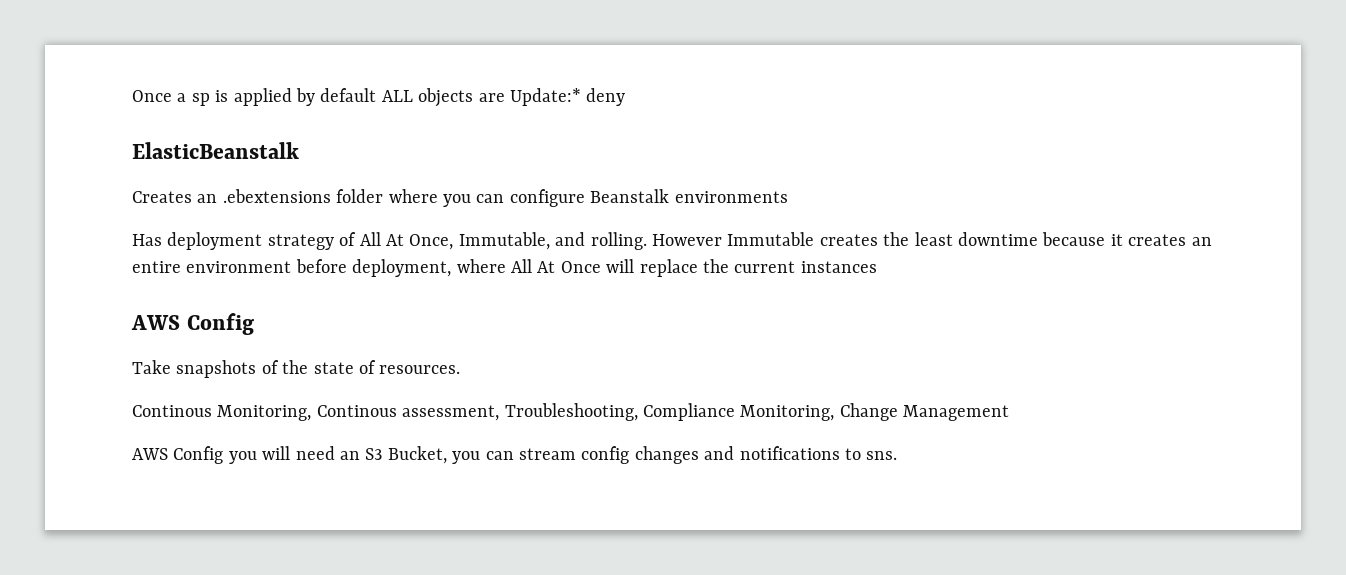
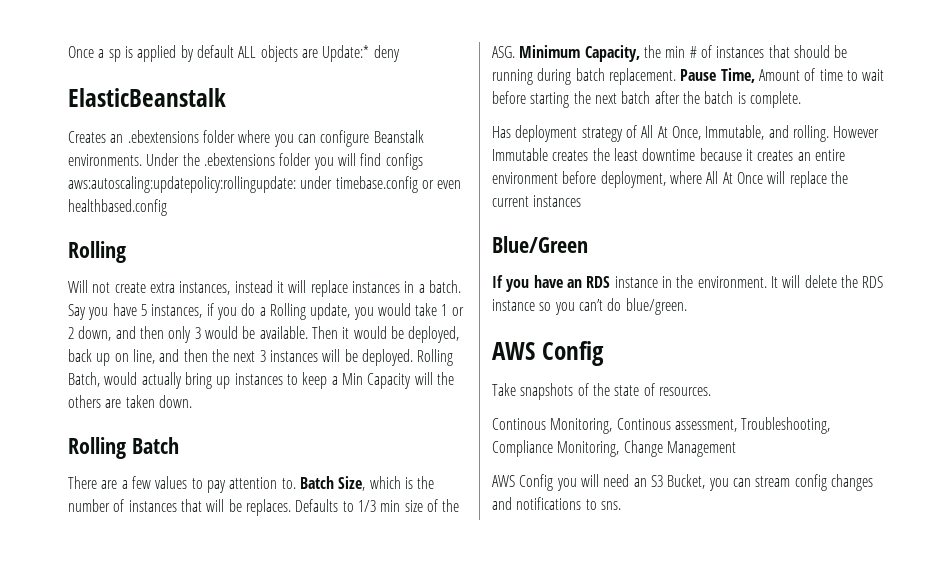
- Creates an .ebextensions folder where you can configure Beanstalk environments
+ Creates an .ebextensions folder where you can configure Beanstalk environments. Under the .ebextensions folder you will find configs aws:autoscaling:updatepolicy:rollingupdate: under timebase.config or even healthbased.config
+ Rolling
+ Will not create extra instances, instead it will replace instances in a batch. Say you have 5 instances, if you do a Rolling update, you would take 1 or 2 down, and then only 3 would be available. Then it would be deployed, back up on line, and then the next 3 instances will be deployed. Rolling Batch, would actually bring up instances to keep a Min Capacity will the others are taken down.
+ Rolling Batch
+ There are a few values to pay attention to. Batch Size, which is the number of instances that will be replaces. Defaults to 1/3 min size of the ASG. Minimum Capacity, the min # of instances that should be running during batch replacement. Pause Time, Amount of time to wait before starting the next batch after the batch is complete.
+ Blue/Green
+ If you have an RDS instance in the environment. It will delete the RDS instance so you can’t do blue/green.

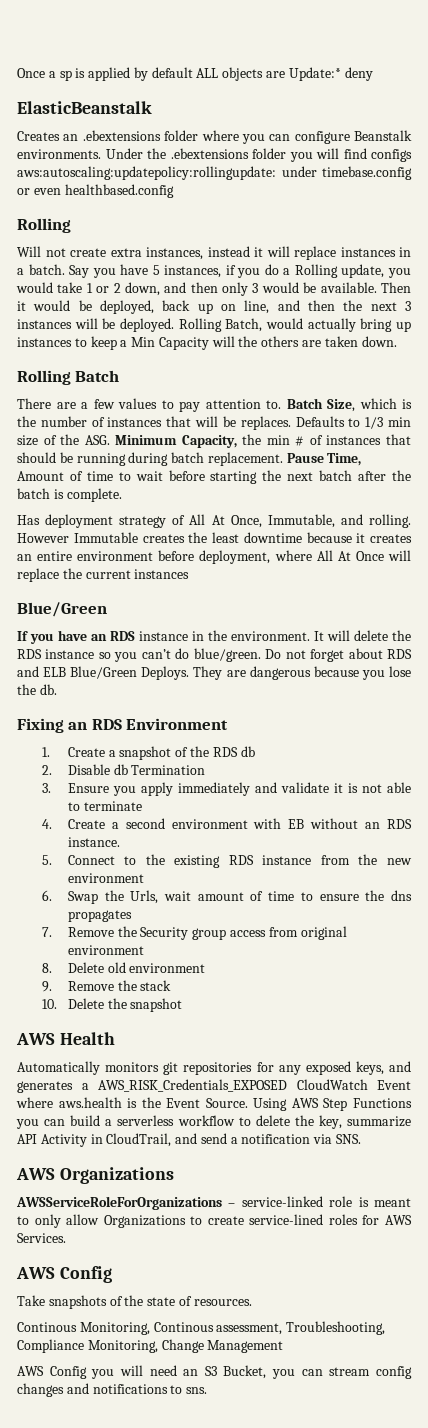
+ Do not forget about RDS and ELB Blue/Green Deploys. They are dangerous because you lose the db.
+ Fixing an RDS Environment
+ 1. Create a snapshot of the RDS db
+ 2. Disable db Termination
+ 3. Ensure you apply immediately and validate it is not able to terminate
+ 4. Create a second environment with EB without an RDS instance.
+ 5. Connect to the existing RDS instance from the new environment
+ 6. Swap the Urls, wait amount of time to ensure the dns propagates
+ 7. Remove the Security group access from original environment
+ 8. Delete old environment
+ 9. Remove the stack
+ 10. Delete the snapshot
+ AWS Health
+ Automatically monitors git repositories for any exposed keys, and generates a AWS_RISK_Credentials_EXPOSED CloudWatch Event where aws.health is the Event Source. Using AWS Step Functions you can build a serverless workflow to delete the key, summarize API Activity in CloudTrail, and send a notification via SNS.
+ AWS Organizations
+ AWSServiceRoleForOrganizations – service-linked role is meant to only allow Organizations to create service-lined roles for AWS Services.

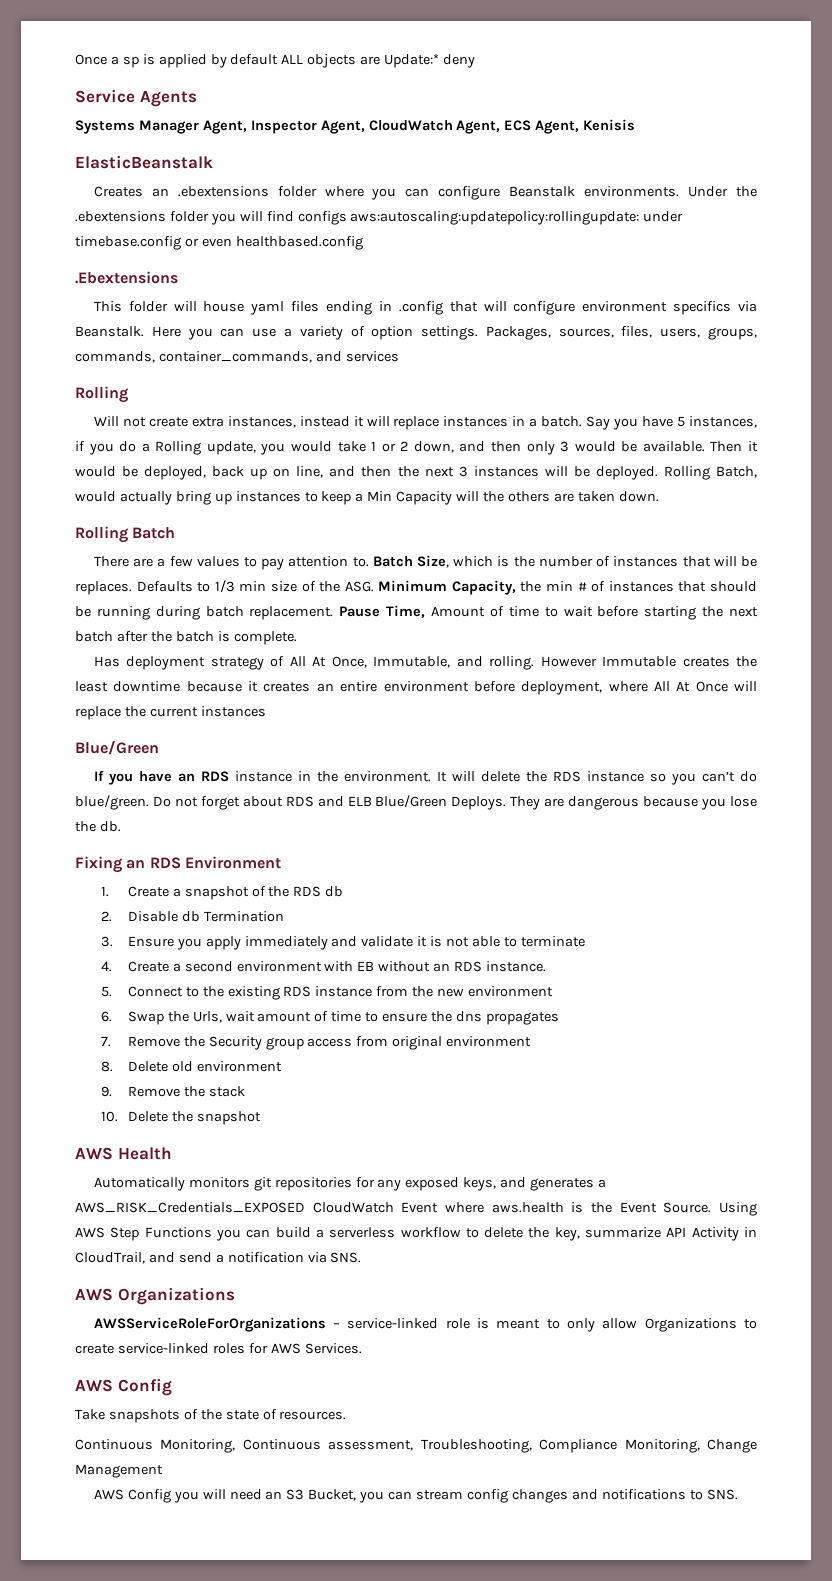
+ Service Agents
+ Systems Manager Agent, Inspector Agent, CloudWatch Agent, ECS Agent, Kenisis
+ .Ebextensions
+ This folder will house yaml files ending in .config that will configure environment specifics via Beanstalk. Here you can use a variety of option settings. Packages, sources, files, users, groups, commands, container_commands, and services
- AWSServiceRoleForOrganizations – service-linked role is meant to only allow Organizations to create service-lined roles for AWS Services.
+ AWSServiceRoleForOrganizations – service-linked role is meant to only allow Organizations to create service-linked roles for AWS Services.
- Continous Monitoring, Continous assessment, Troubleshooting, Compliance Monitoring, Change Management
+ Continuous Monitoring, Continuous assessment, Troubleshooting, Compliance Monitoring, Change Management
- AWS Config you will need an S3 Bucket, you can stream config changes and notifications to sns.
+ AWS Config you will need an S3 Bucket, you can stream config changes and notifications to SNS.

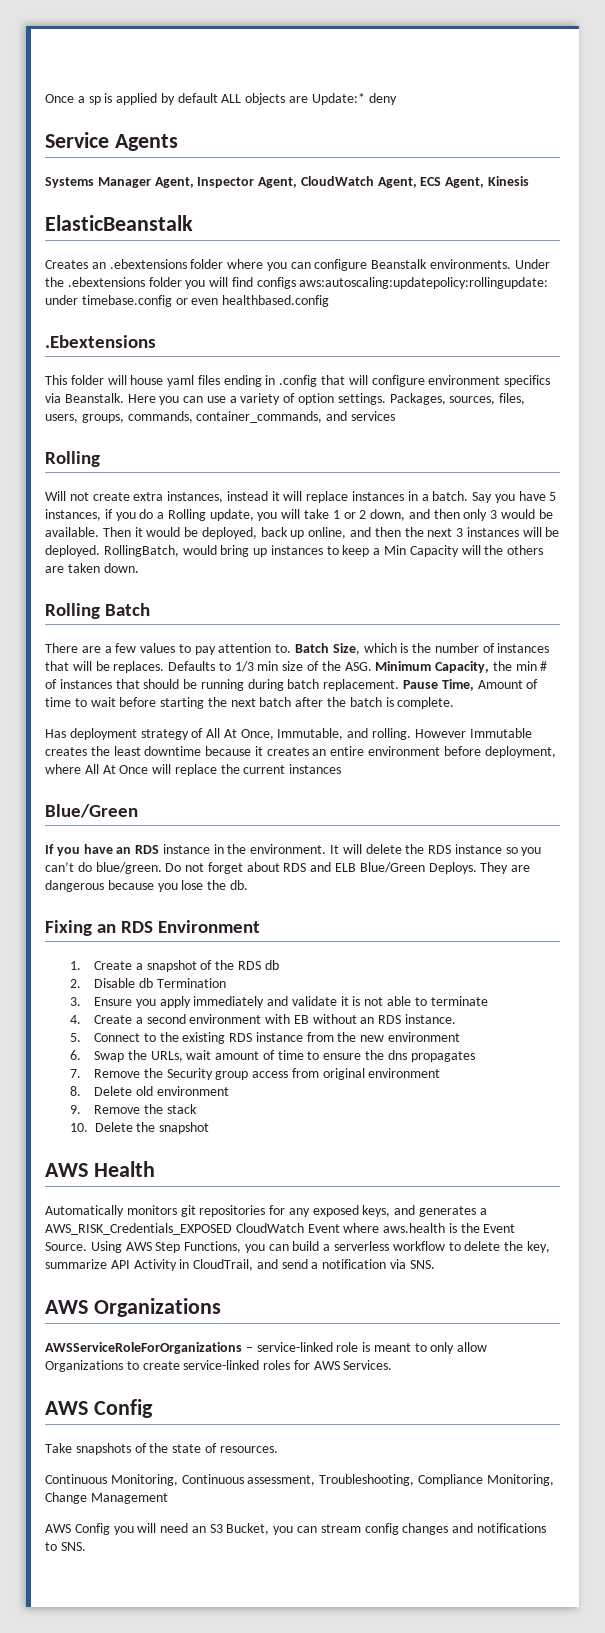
- Systems Manager Agent, Inspector Agent, CloudWatch Agent, ECS Agent, Kenisis
+ Systems Manager Agent, Inspector Agent, CloudWatch Agent, ECS Agent, Kinesis
- Say you have 5 instances, if you do a Rolling update, you would take 1 or 2 down, and then only 3 would be available.
+ Say you have 5 instances, if you do a Rolling update, you will take 1 or 2 down, and then only 3 would be available.
- Then it would be deployed, back up on line, and then the next 3 instances will be deployed.
+ Then it would be deployed, back up online, and then the next 3 instances will be deployed.
- Rolling Batch, would actually bring up instances to keep a Min Capacity will the others are taken down.
+ RollingBatch, would bring up instances to keep a Min Capacity will the others are taken down.
- 6. Swap the Urls, wait amount of time to ensure the dns propagates
+ 6. Swap the URLs, wait amount of time to ensure the dns propagates
- Using AWS Step Functions you can build a serverless workflow to delete the key, summarize API Activity in CloudTrail, and send a notification via SNS.
+ Using AWS Step Functions, you can build a serverless workflow to delete the key, summarize API Activity in CloudTrail, and send a notification via SNS.

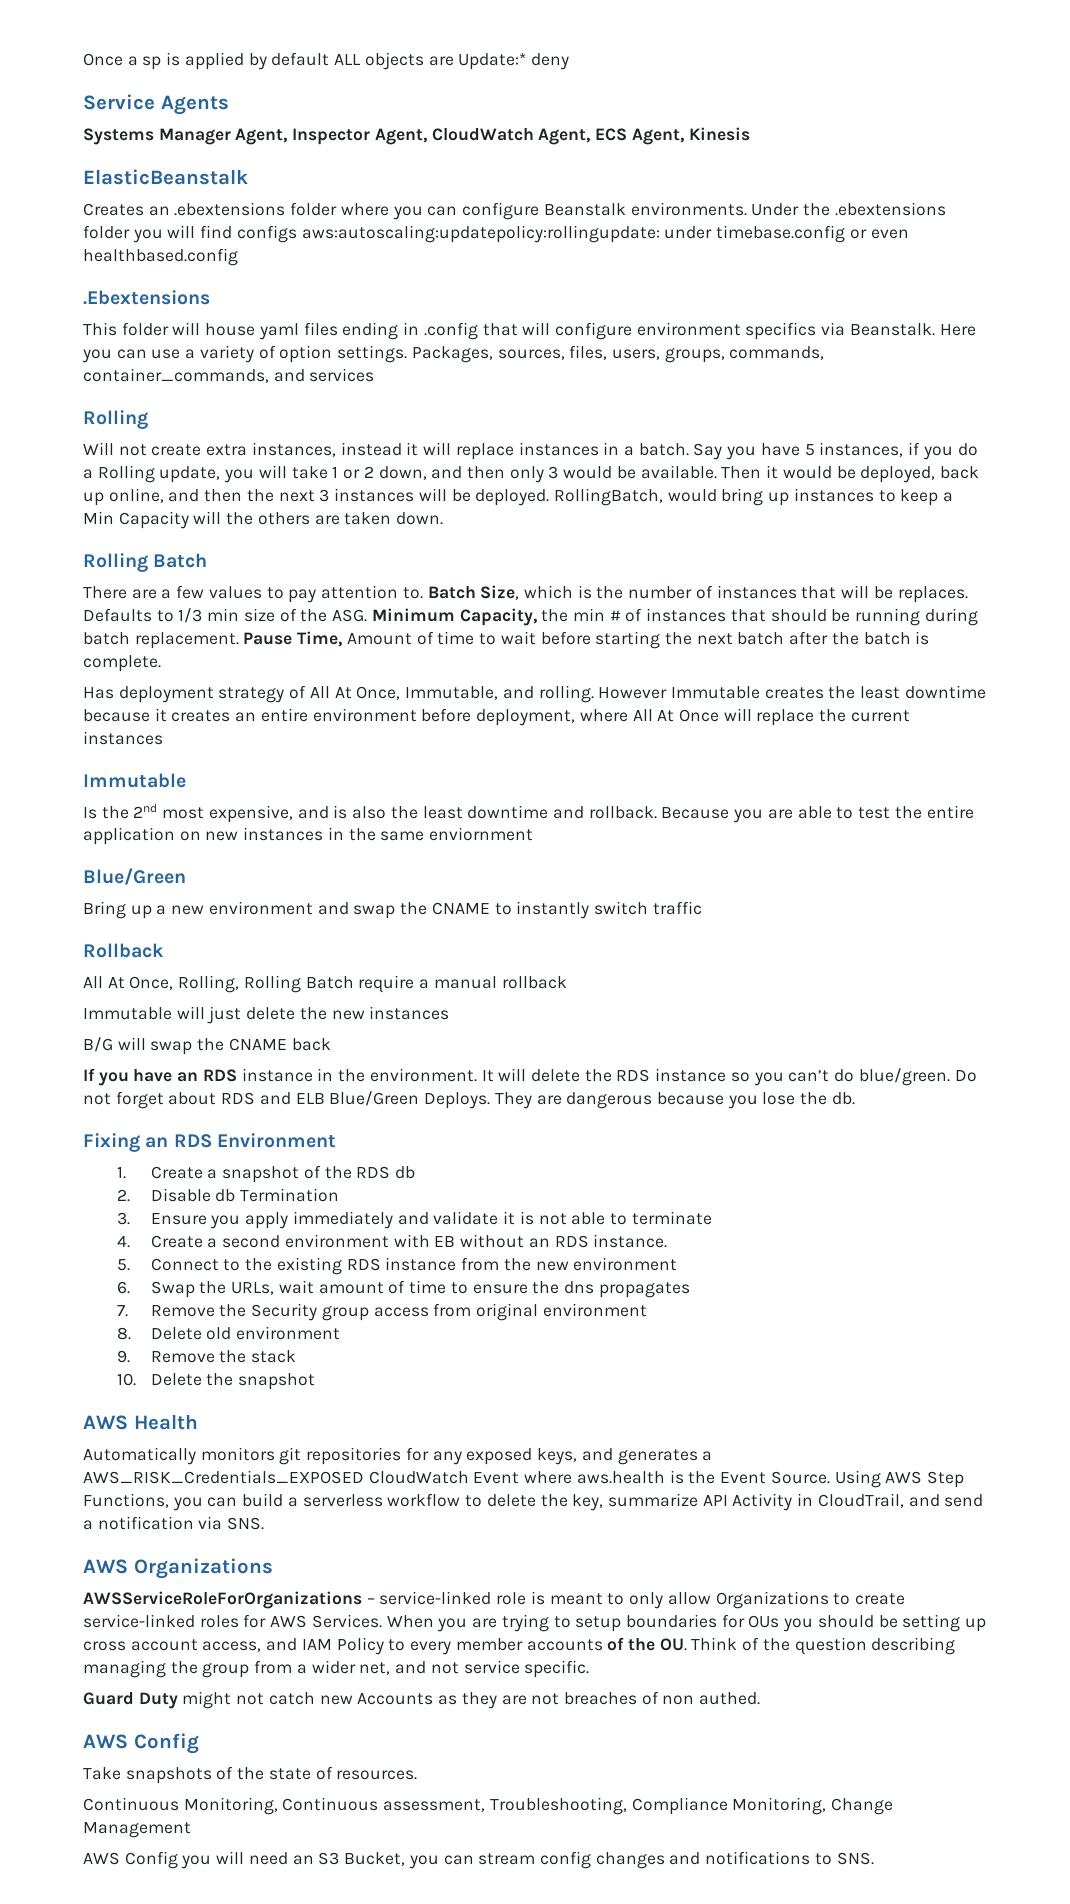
  However Immutable creates the least downtime because it creates an entire environment before deployment, where All At Once will replace the current instances
+ Immutable
+ Is the 2nd most expensive, and is also the least downtime and rollback. Because you are able to test the entire application on new instances in the same enviornment
  Blue/Green
+ Bring up a new environment and swap the CNAME to instantly switch traffic
+ Rollback
+ All At Once, Rolling, Rolling Batch require a manual rollback
+ Immutable will just delete the new instances
+ B/G will swap the CNAME back
+ When you are trying to setup boundaries for OUs you should be setting up cross account access, and IAM Policy to every member accounts of the OU. Think of the question describing managing the group from a wider net, and not service specific.
+ Guard Duty might not catch new Accounts as they are not breaches of non authed.

